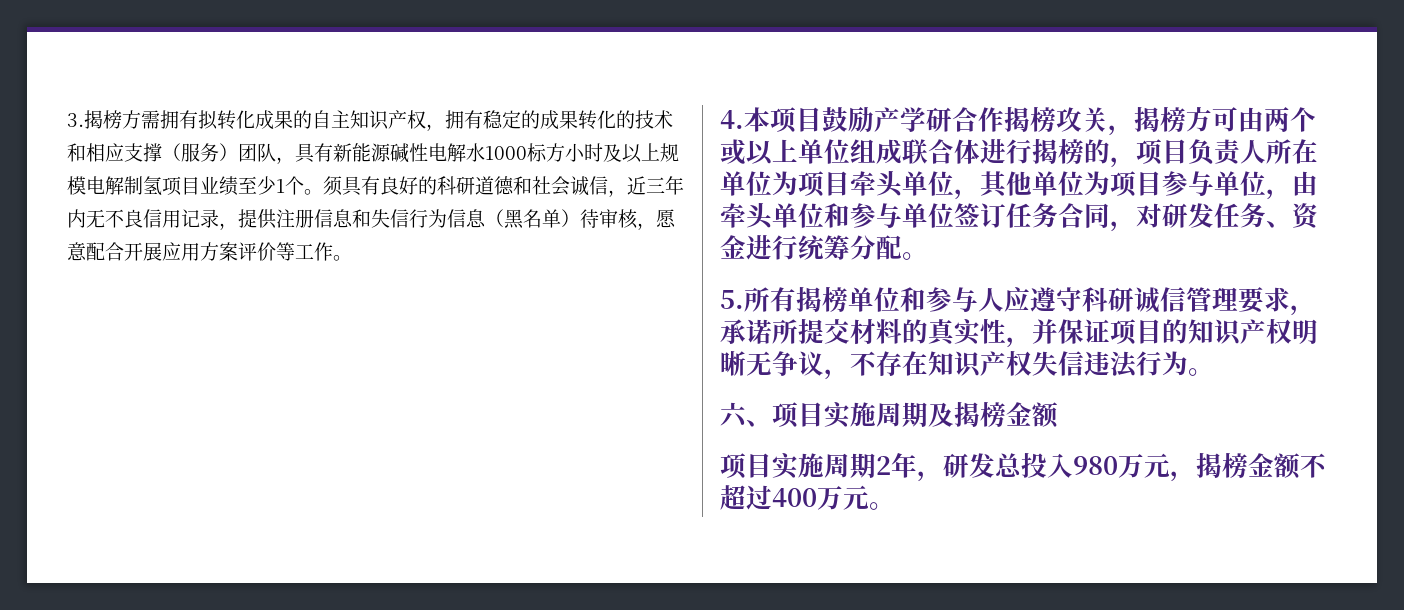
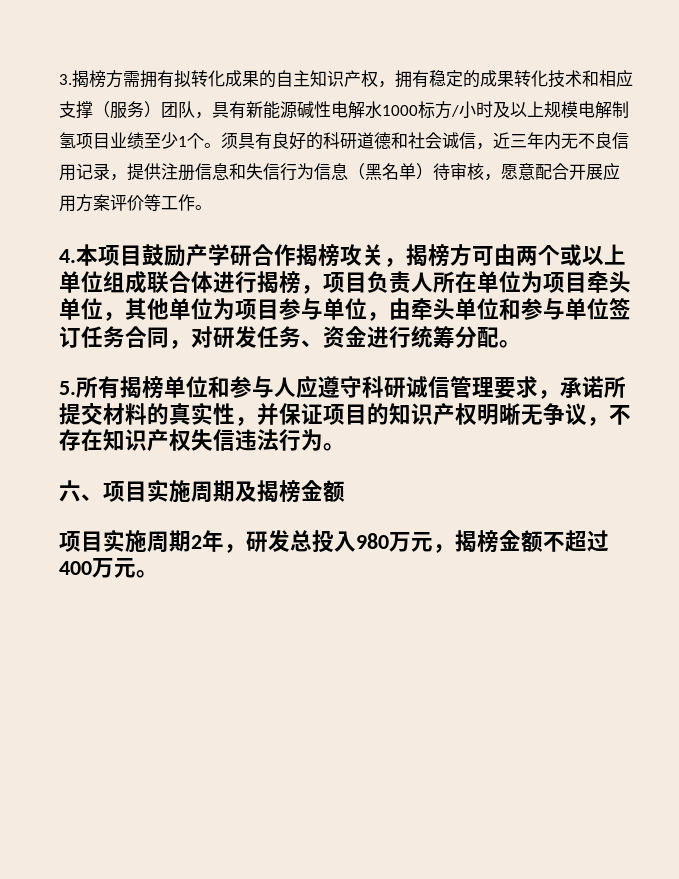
- 3.揭榜方需拥有拟转化成果的自主知识产权，拥有稳定的成果转化的技术和相应支撑（服务）团队，具有新能源碱性电解水1000标方小时及以上规模电解制氢项目业绩至少1个。
+ 3.揭榜方需拥有拟转化成果的自主知识产权，拥有稳定的成果转化技术和相应支撑（服务）团队，具有新能源碱性电解水1000标方/小时及以上规模电解制氢项目业绩至少1个。
- 4.本项目鼓励产学研合作揭榜攻关，揭榜方可由两个或以上单位组成联合体进行揭榜的，项目负责人所在单位为项目牵头单位，其他单位为项目参与单位，由牵头单位和参与单位签订任务合同，对研发任务、资金进行统筹分配。
+ 4.本项目鼓励产学研合作揭榜攻关，揭榜方可由两个或以上单位组成联合体进行揭榜，项目负责人所在单位为项目牵头单位，其他单位为项目参与单位，由牵头单位和参与单位签订任务合同，对研发任务、资金进行统筹分配。

